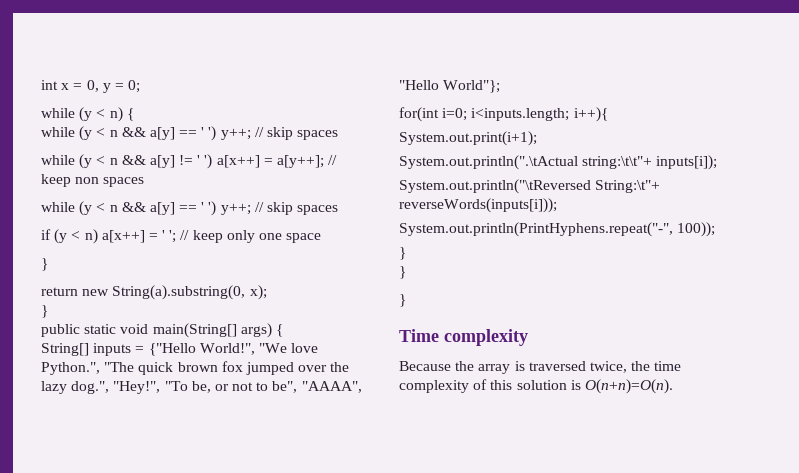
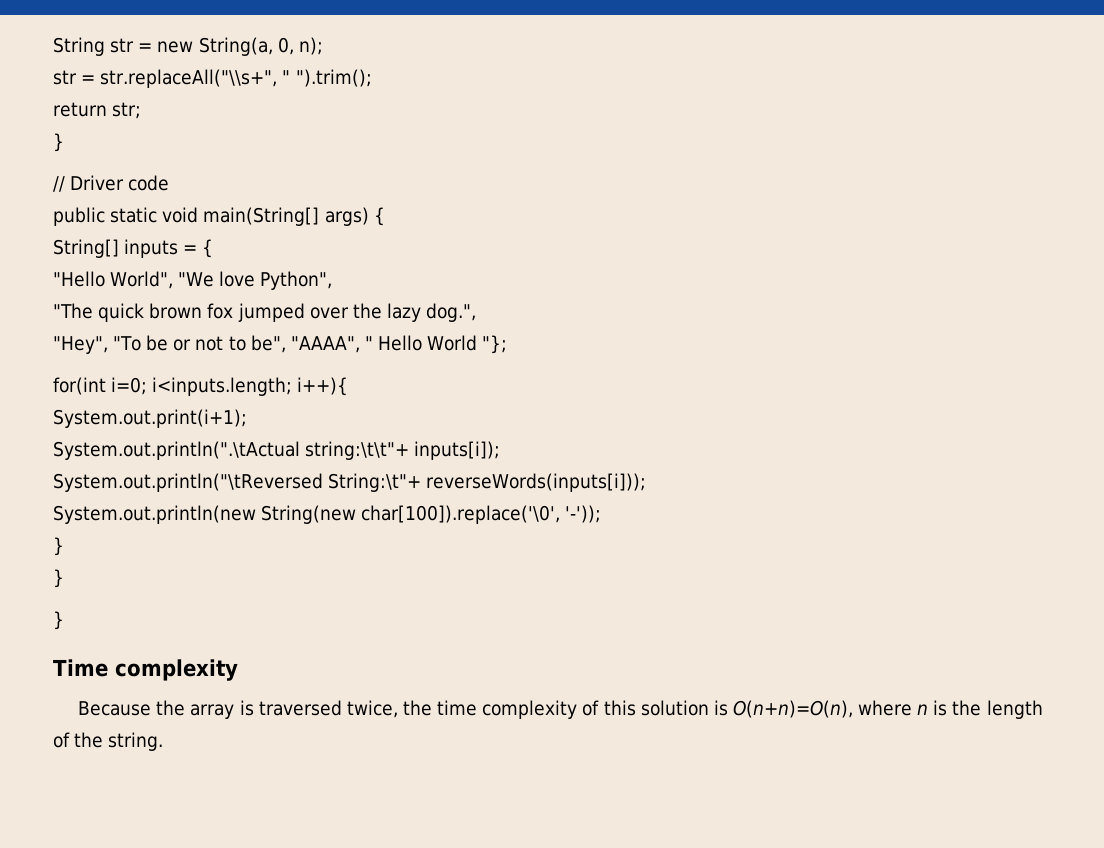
- int x = 0, y = 0;
- while (y < n) {
- while (y < n && a[y] == ' ') y++; // skip spaces
- while (y < n && a[y] != ' ') a[x++] = a[y++]; // keep non spaces
- while (y < n && a[y] == ' ') y++; // skip spaces
- if (y < n) a[x++] = ' '; // keep only one space
+ String str = new String(a, 0, n);
+ str = str.replaceAll("\\s+", " ").trim();
+ return str;
  }
- return new String(a).substring(0, x);
- }
+ // Driver code
- String[] inputs = {"Hello World!", "We love Python.", "The quick brown fox jumped over the lazy dog.", "Hey!", "To be, or not to be", "AAAA", "Hello World"};
+ String[] inputs = {
+ "Hello World", "We love Python",
+ "The quick brown fox jumped over the lazy dog.",
+ "Hey", "To be or not to be", "AAAA", " Hello World "};
- System.out.println(PrintHyphens.repeat("-", 100));
+ System.out.println(new String(new char[100]).replace('\0', '-'));
- Because the array is traversed twice, the time complexity of this solution is O(n+n)=O(n).
+ Because the array is traversed twice, the time complexity of this solution is O(n+n)=O(n), where n is the length of the string.

